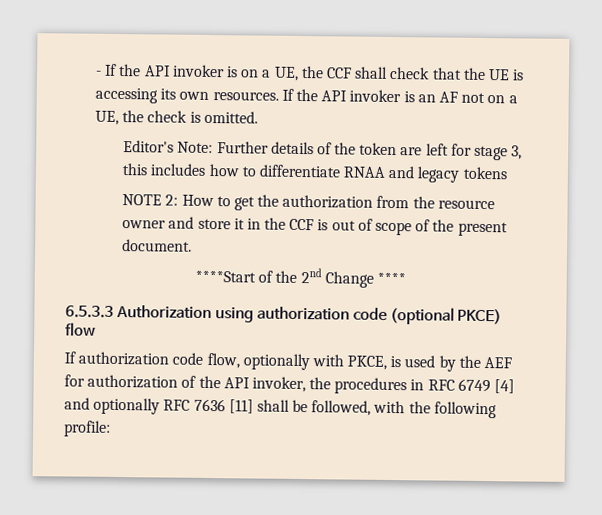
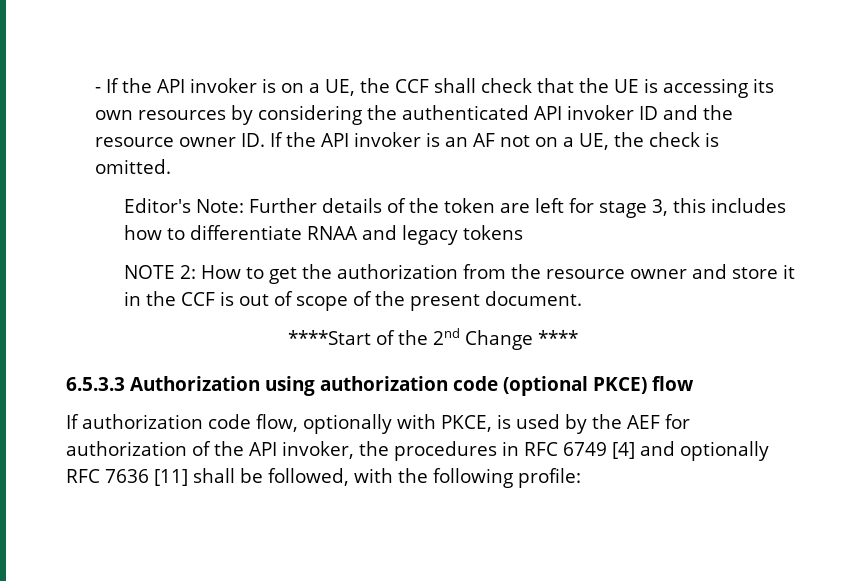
- - If the API invoker is on a UE, the CCF shall check that the UE is accessing its own resources. If the API invoker is an AF not on a UE, the check is omitted.
+ - If the API invoker is on a UE, the CCF shall check that the UE is accessing its own resources by considering the authenticated API invoker ID and the resource owner ID. If the API invoker is an AF not on a UE, the check is omitted.

